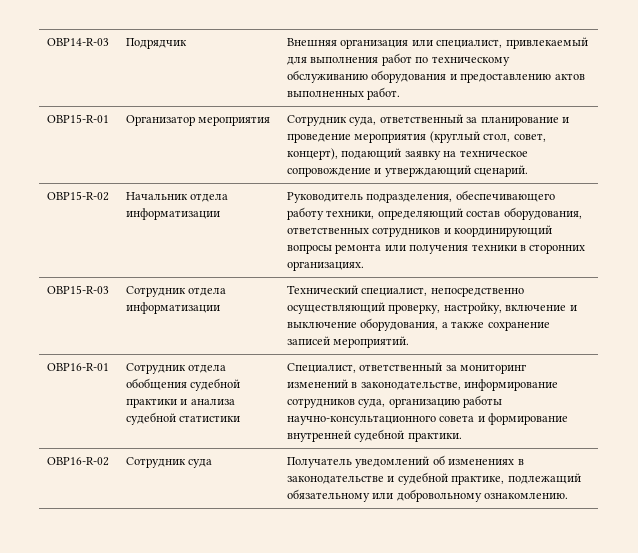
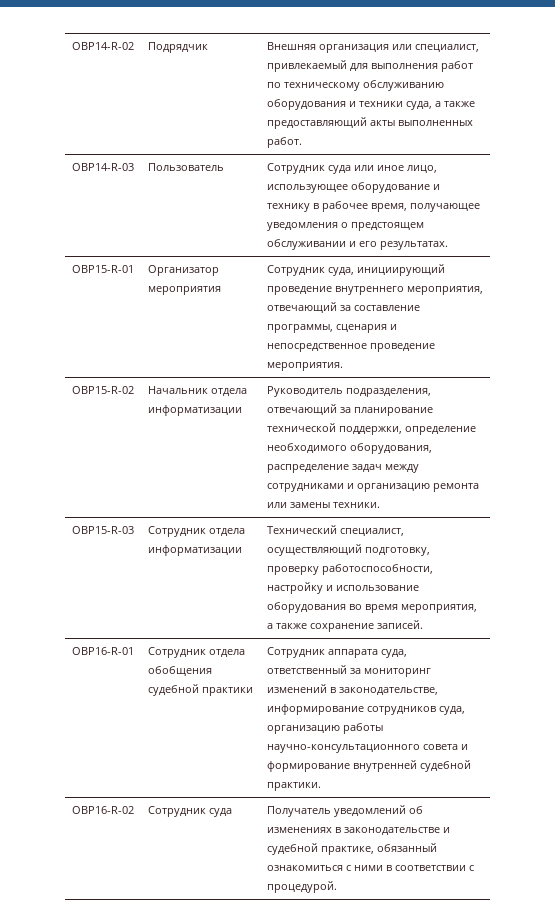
- OBP14-R-03 | Подрядчик | Внешняя организация или специалист, привлекаемый для выполнения работ по техническому обслуживанию оборудования и предоставлению актов выполненных работ.
+ OBP14-R-02 | Подрядчик | Внешняя организация или специалист, привлекаемый для выполнения работ по техническому обслуживанию оборудования и техники суда, а также предоставляющий акты выполненных работ.
+ OBP14-R-03 | Пользователь | Сотрудник суда или иное лицо, использующее оборудование и технику в рабочее время, получающее уведомления о предстоящем обслуживании и его результатах.
- OBP15-R-01 | Организатор мероприятия | Сотрудник суда, ответственный за планирование и проведение мероприятия (круглый стол, совет, концерт), подающий заявку на техническое сопровождение и утверждающий сценарий.
+ OBP15-R-01 | Организатор мероприятия | Сотрудник суда, инициирующий проведение внутреннего мероприятия, отвечающий за составление программы, сценария и непосредственное проведение мероприятия.
- OBP15-R-02 | Начальник отдела информатизации | Руководитель подразделения, обеспечивающего работу техники, определяющий состав оборудования, ответственных сотрудников и координирующий вопросы ремонта или получения техники в сторонних организациях.
+ OBP15-R-02 | Начальник отдела информатизации | Руководитель подразделения, отвечающий за планирование технической поддержки, определение необходимого оборудования, распределение задач между сотрудниками и организацию ремонта или замены техники.
- OBP15-R-03 | Сотрудник отдела информатизации | Технический специалист, непосредственно осуществляющий проверку, настройку, включение и выключение оборудования, а также сохранение записей мероприятий.
+ OBP15-R-03 | Сотрудник отдела информатизации | Технический специалист, осуществляющий подготовку, проверку работоспособности, настройку и использование оборудования во время мероприятия, а также сохранение записей.
- OBP16-R-01 | Сотрудник отдела обобщения судебной практики и анализа судебной статистики | Специалист, ответственный за мониторинг изменений в законодательстве, информирование сотрудников суда, организацию работы научно-консультационного совета и формирование внутренней судебной практики.
+ OBP16-R-01 | Сотрудник отдела обобщения судебной практики | Сотрудник аппарата суда, ответственный за мониторинг изменений в законодательстве, информирование сотрудников суда, организацию работы научно-консультационного совета и формирование внутренней судебной практики.
- OBP16-R-02 | Сотрудник суда | Получатель уведомлений об изменениях в законодательстве и судебной практике, подлежащий обязательному или добровольному ознакомлению.
+ OBP16-R-02 | Сотрудник суда | Получатель уведомлений об изменениях в законодательстве и судебной практике, обязанный ознакомиться с ними в соответствии с процедурой.

